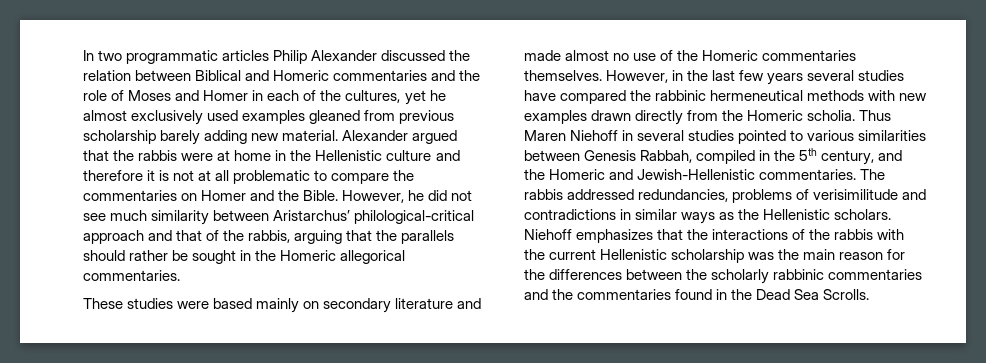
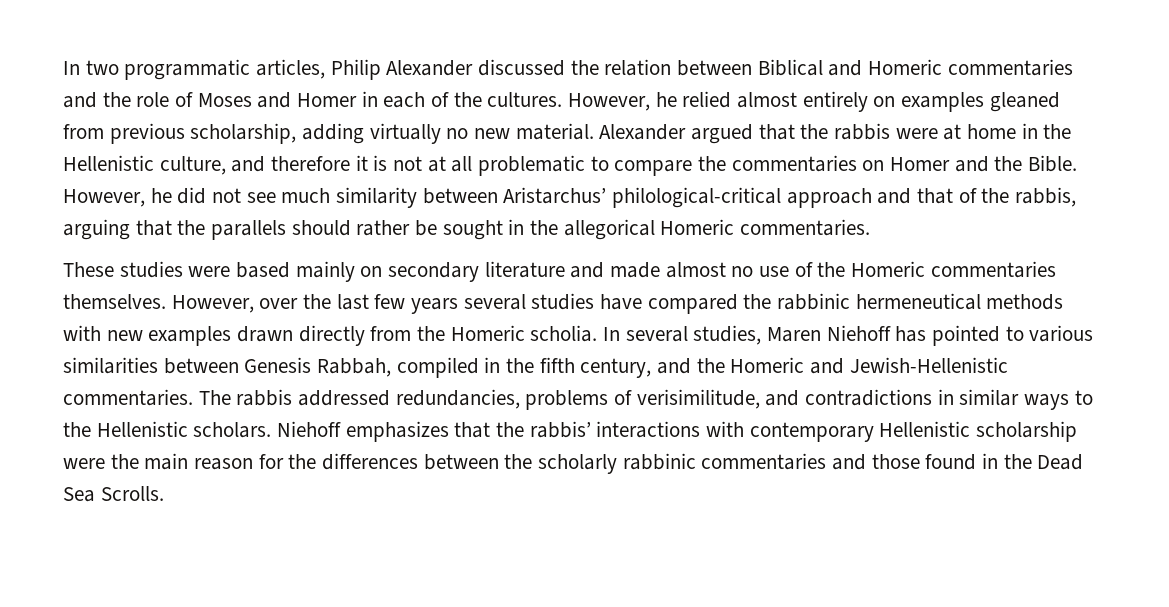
- In two programmatic articles Philip Alexander discussed the relation between Biblical and Homeric commentaries and the role of Moses and Homer in each of the cultures, yet he almost exclusively used examples gleaned from previous scholarship barely adding new material.
+ In two programmatic articles, Philip Alexander discussed the relation between Biblical and Homeric commentaries and the role of Moses and Homer in each of the cultures. However, he relied almost entirely on examples gleaned from previous scholarship, adding virtually no new material.
- Alexander argued that the rabbis were at home in the Hellenistic culture and therefore it is not at all problematic to compare the commentaries on Homer and the Bible.
+ Alexander argued that the rabbis were at home in the Hellenistic culture, and therefore it is not at all problematic to compare the commentaries on Homer and the Bible.
- However, he did not see much similarity between Aristarchus’ philological-critical approach and that of the rabbis, arguing that the parallels should rather be sought in the Homeric allegorical commentaries.
+ However, he did not see much similarity between Aristarchus’ philological-critical approach and that of the rabbis, arguing that the parallels should rather be sought in the allegorical Homeric commentaries.
- However, in the last few years several studies have compared the rabbinic hermeneutical methods with new examples drawn directly from the Homeric scholia.
+ However, over the last few years several studies have compared the rabbinic hermeneutical methods with new examples drawn directly from the Homeric scholia.
- Thus Maren Niehoff in several studies pointed to various similarities between Genesis Rabbah, compiled in the 5th century, and the Homeric and Jewish-Hellenistic commentaries.
+ In several studies, Maren Niehoff has pointed to various similarities between Genesis Rabbah, compiled in the fifth century, and the Homeric and Jewish-Hellenistic commentaries.
- The rabbis addressed redundancies, problems of verisimilitude and contradictions in similar ways as the Hellenistic scholars.
+ The rabbis addressed redundancies, problems of verisimilitude, and contradictions in similar ways to the Hellenistic scholars.
- Niehoff emphasizes that the interactions of the rabbis with the current Hellenistic scholarship was the main reason for the differences between the scholarly rabbinic commentaries and the commentaries found in the Dead Sea Scrolls.
+ Niehoff emphasizes that the rabbis’ interactions with contemporary Hellenistic scholarship were the main reason for the differences between the scholarly rabbinic commentaries and those found in the Dead Sea Scrolls.

